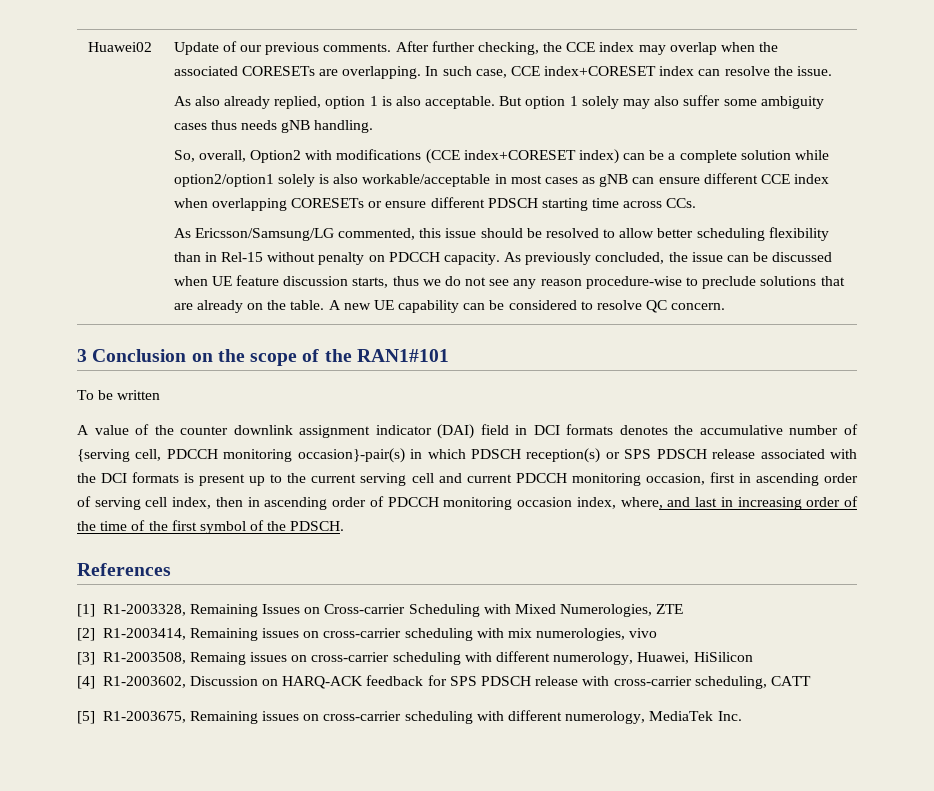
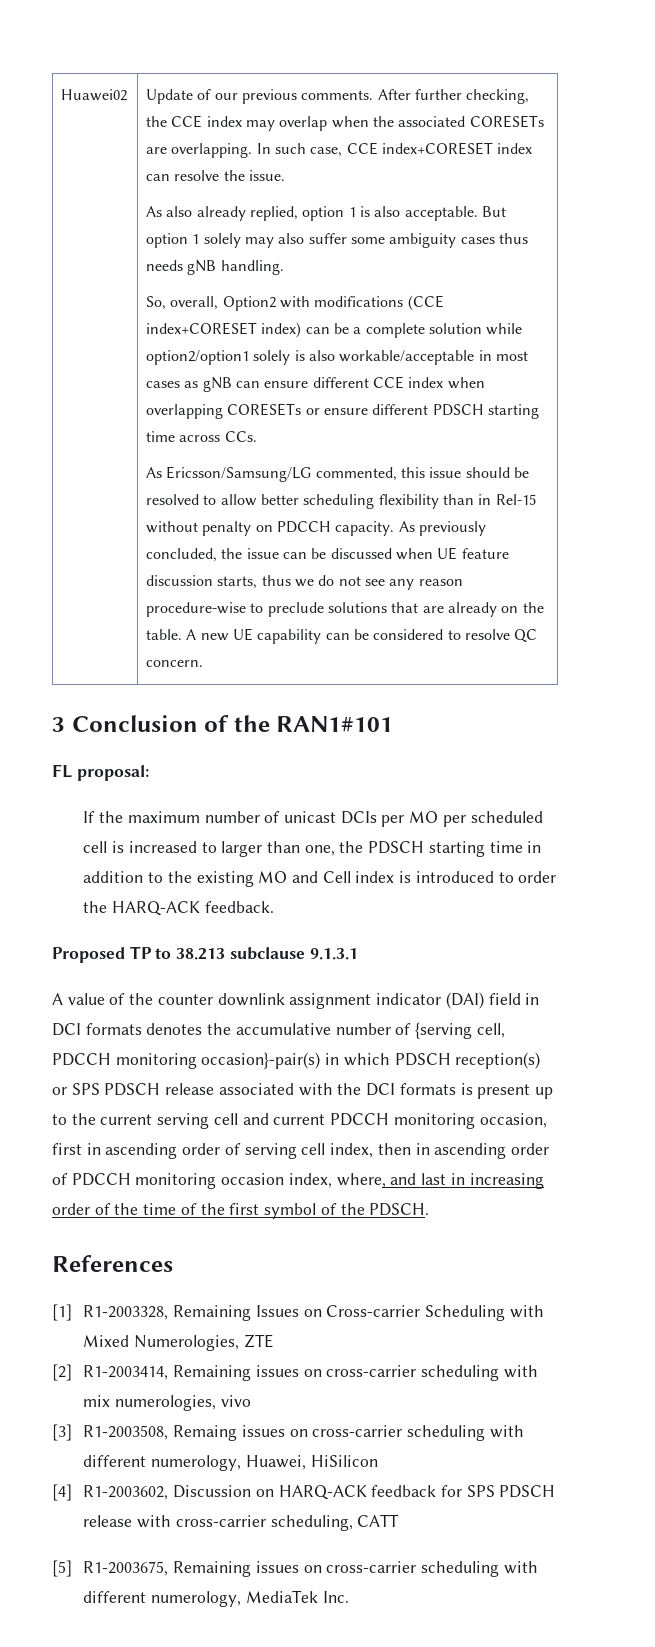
- 3 Conclusion on the scope of the RAN1#101
+ 3 Conclusion of the RAN1#101
- To be written
+ FL proposal:
+ If the maximum number of unicast DCIs per MO per scheduled cell is increased to larger than one, the PDSCH starting time in addition to the existing MO and Cell index is introduced to order the HARQ-ACK feedback.
+ Proposed TP to 38.213 subclause 9.1.3.1

